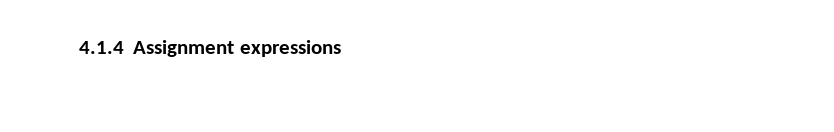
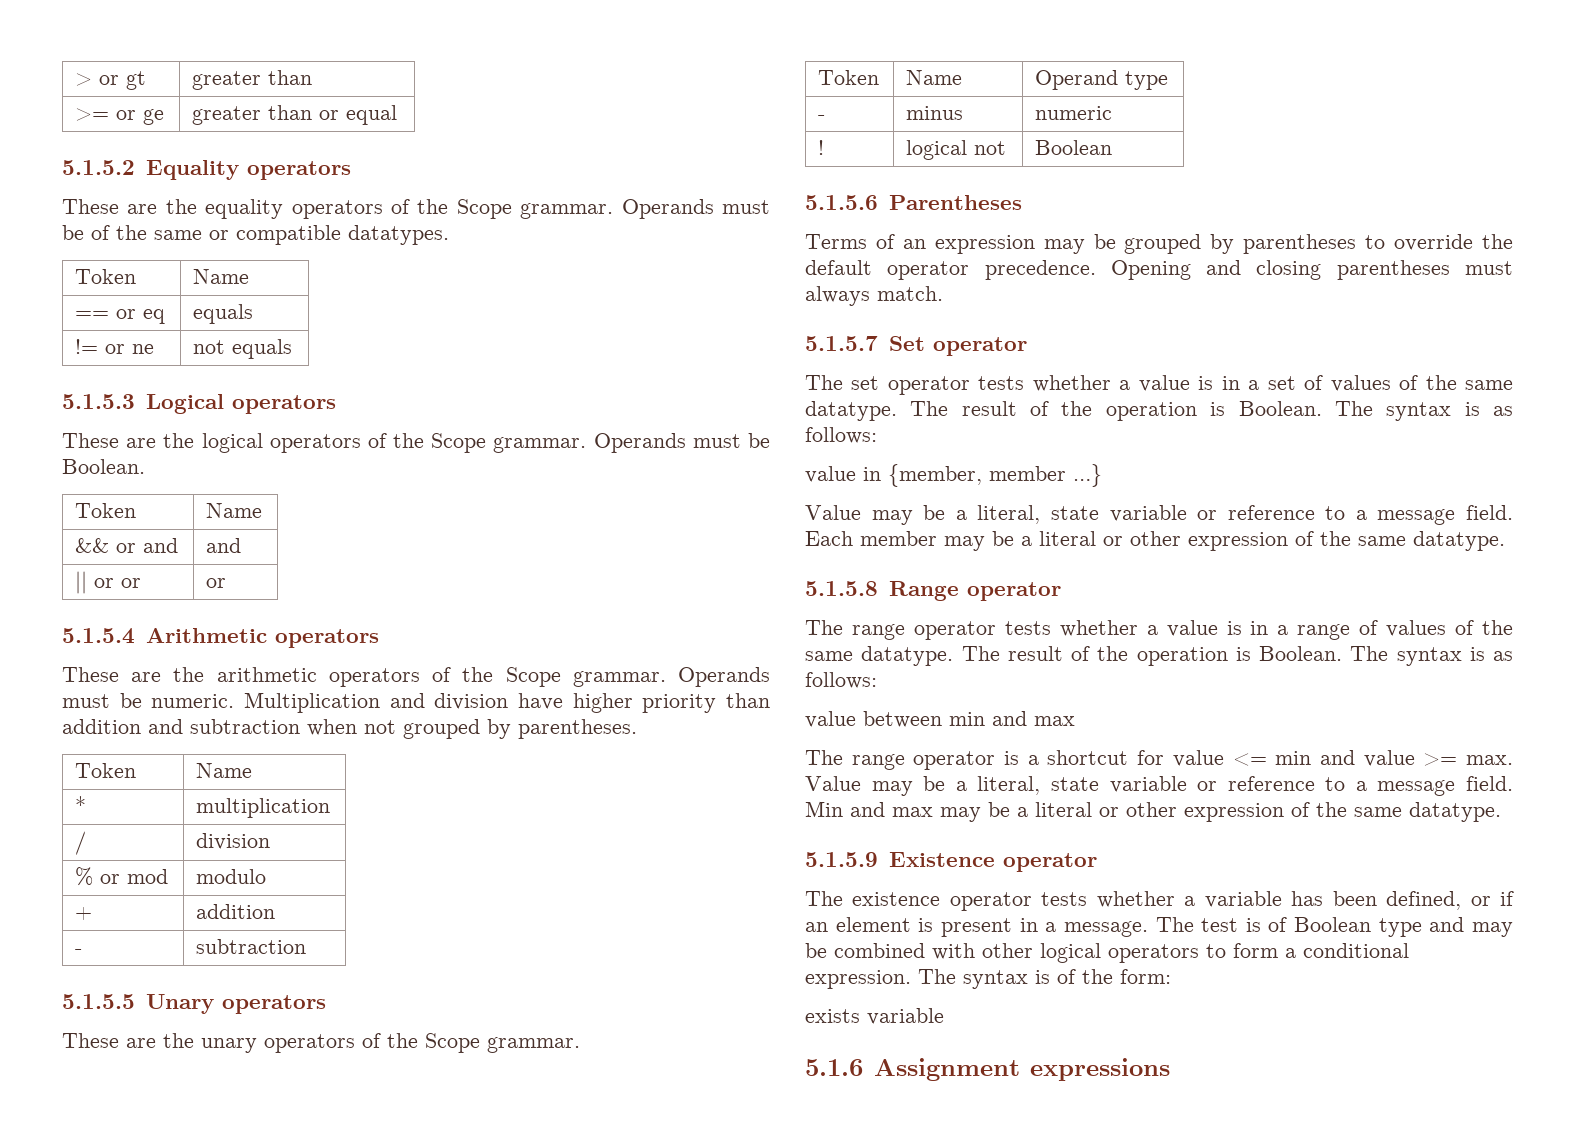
- 4.1.4 Assignment expressions
+ > or gt | greater than
+ >= or ge | greater than or equal
+ 5.1.5.2 Equality operators
+ These are the equality operators of the Scope grammar. Operands must be of the same or compatible datatypes.
+ Token | Name
+ == or eq | equals
+ != or ne | not equals
+ 5.1.5.3 Logical operators
+ These are the logical operators of the Scope grammar. Operands must be Boolean.
+ Token | Name
+ && or and | and
+ || or or | or
+ 5.1.5.4 Arithmetic operators
+ These are the arithmetic operators of the Scope grammar. Operands must be numeric. Multiplication and division have higher priority than addition and subtraction when not grouped by parentheses.
+ Token | Name
+ * | multiplication
+ / | division
+ % or mod | modulo
+ + | addition
+ - | subtraction
+ 5.1.5.5 Unary operators
+ These are the unary operators of the Scope grammar.
+ Token | Name | Operand type
+ - | minus | numeric
+ ! | logical not | Boolean
+ 5.1.5.6 Parentheses
+ Terms of an expression may be grouped by parentheses to override the default operator precedence. Opening and closing parentheses must always match.
+ 5.1.5.7 Set operator
+ The set operator tests whether a value is in a set of values of the same datatype. The result of the operation is Boolean. The syntax is as follows:
+ value in {member, member …}
+ Value may be a literal, state variable or reference to a message field. Each member may be a literal or other expression of the same datatype.
+ 5.1.5.8 Range operator
+ The range operator tests whether a value is in a range of values of the same datatype. The result of the operation is Boolean. The syntax is as follows:
+ value between min and max
+ The range operator is a shortcut for value <= min and value >= max. Value may be a literal, state variable or reference to a message field. Min and max may be a literal or other expression of the same datatype.
+ 5.1.5.9 Existence operator
+ The existence operator tests whether a variable has been defined, or if an element is present in a message. The test is of Boolean type and may be combined with other logical operators to form a conditional expression. The syntax is of the form:
+ exists variable
+ 5.1.6 Assignment expressions

